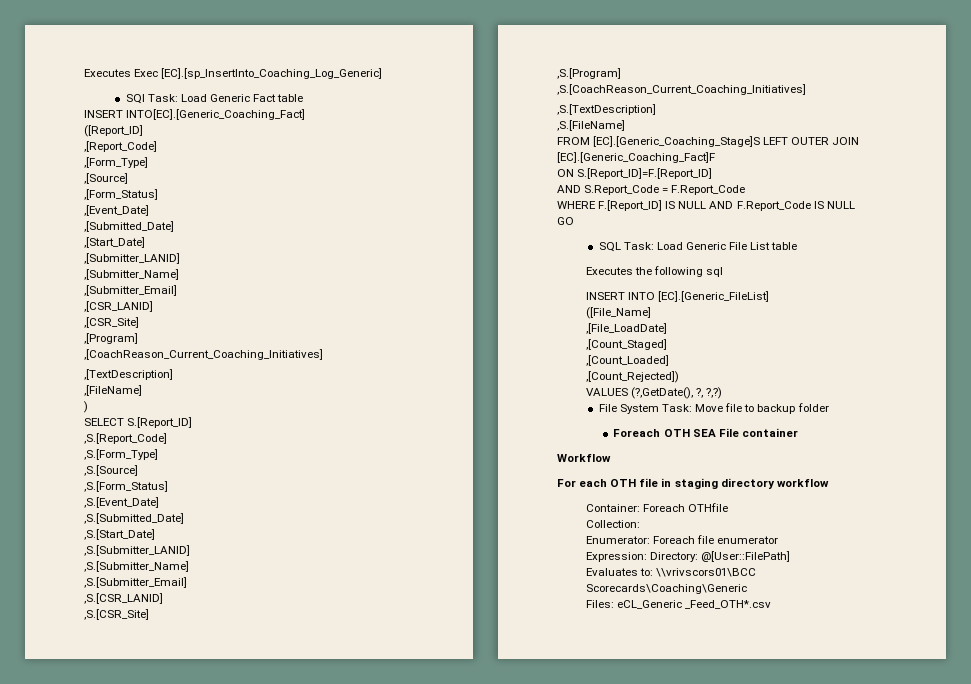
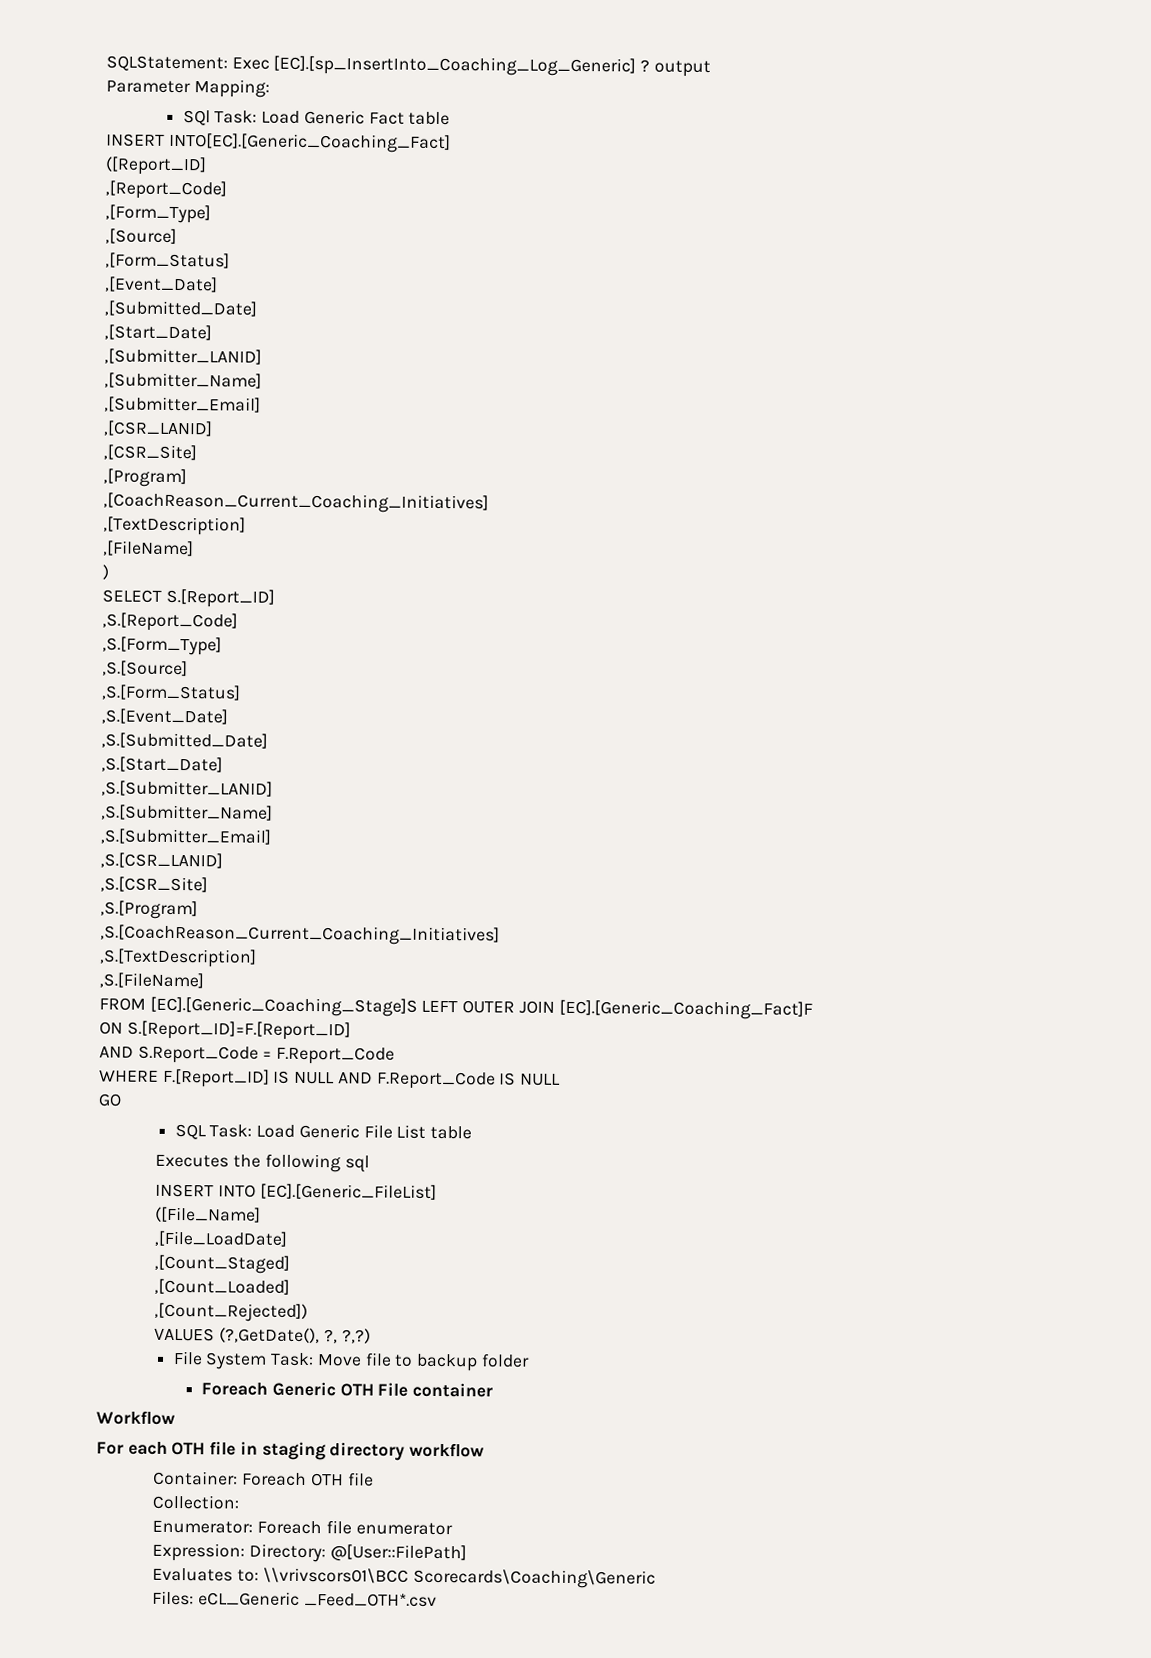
- Executes Exec [EC].[sp_InsertInto_Coaching_Log_Generic]
+ SQLStatement: Exec [EC].[sp_InsertInto_Coaching_Log_Generic] ? output
+ Parameter Mapping:
- Foreach OTH SEA File container
+ Foreach Generic OTH File container
- Container: Foreach OTHfile
+ Container: Foreach OTH file

